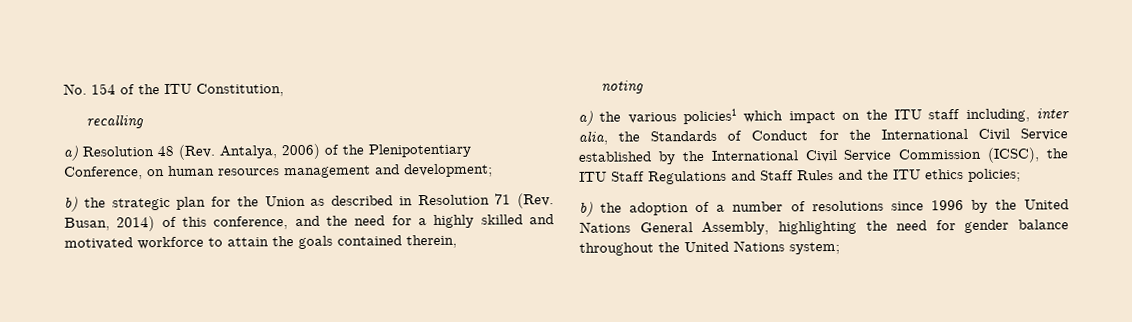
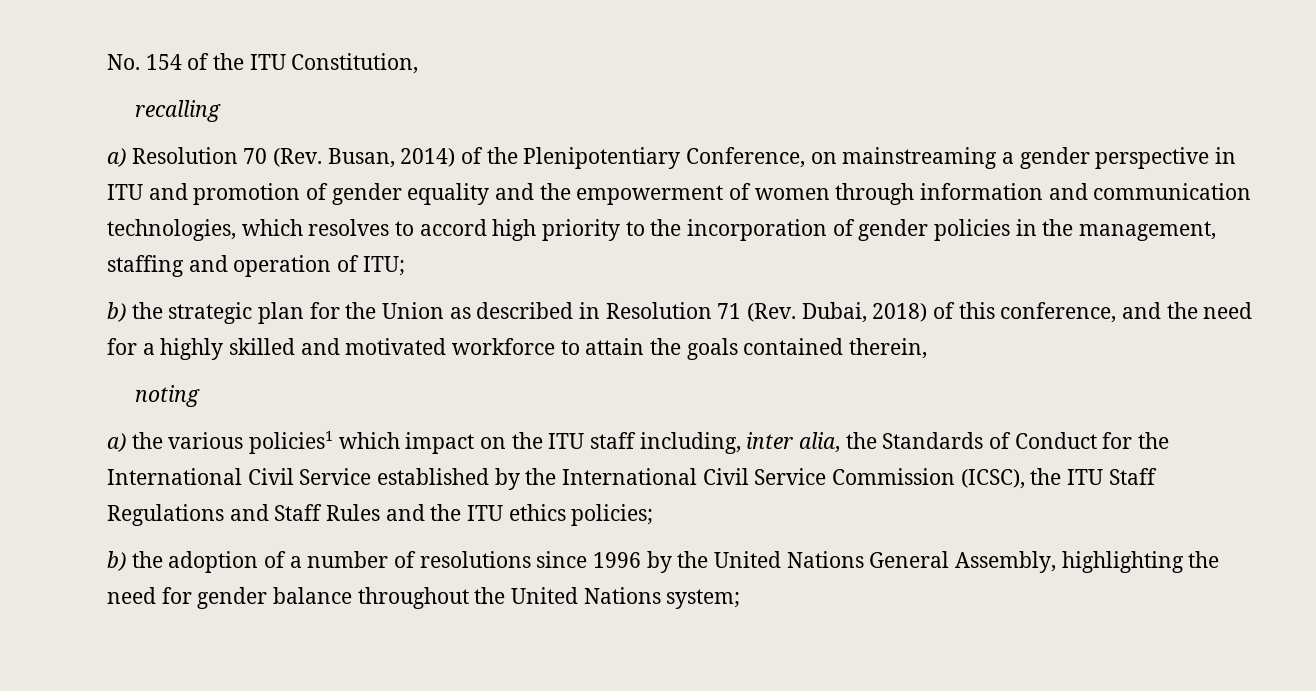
- a) Resolution 48 (Rev. Antalya, 2006) of the Plenipotentiary Conference, on human resources management and development;
+ a) Resolution 70 (Rev. Busan, 2014) of the Plenipotentiary Conference, on mainstreaming a gender perspective in ITU and promotion of gender equality and the empowerment of women through information and communication technologies, which resolves to accord high priority to the incorporation of gender policies in the management, staffing and operation of ITU;
- b) the strategic plan for the Union as described in Resolution 71 (Rev. Busan, 2014) of this conference, and the need for a highly skilled and motivated workforce to attain the goals contained therein,
+ b) the strategic plan for the Union as described in Resolution 71 (Rev. Dubai, 2018) of this conference, and the need for a highly skilled and motivated workforce to attain the goals contained therein,

